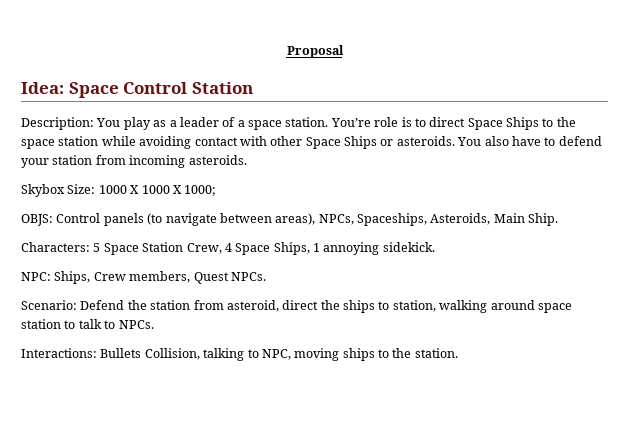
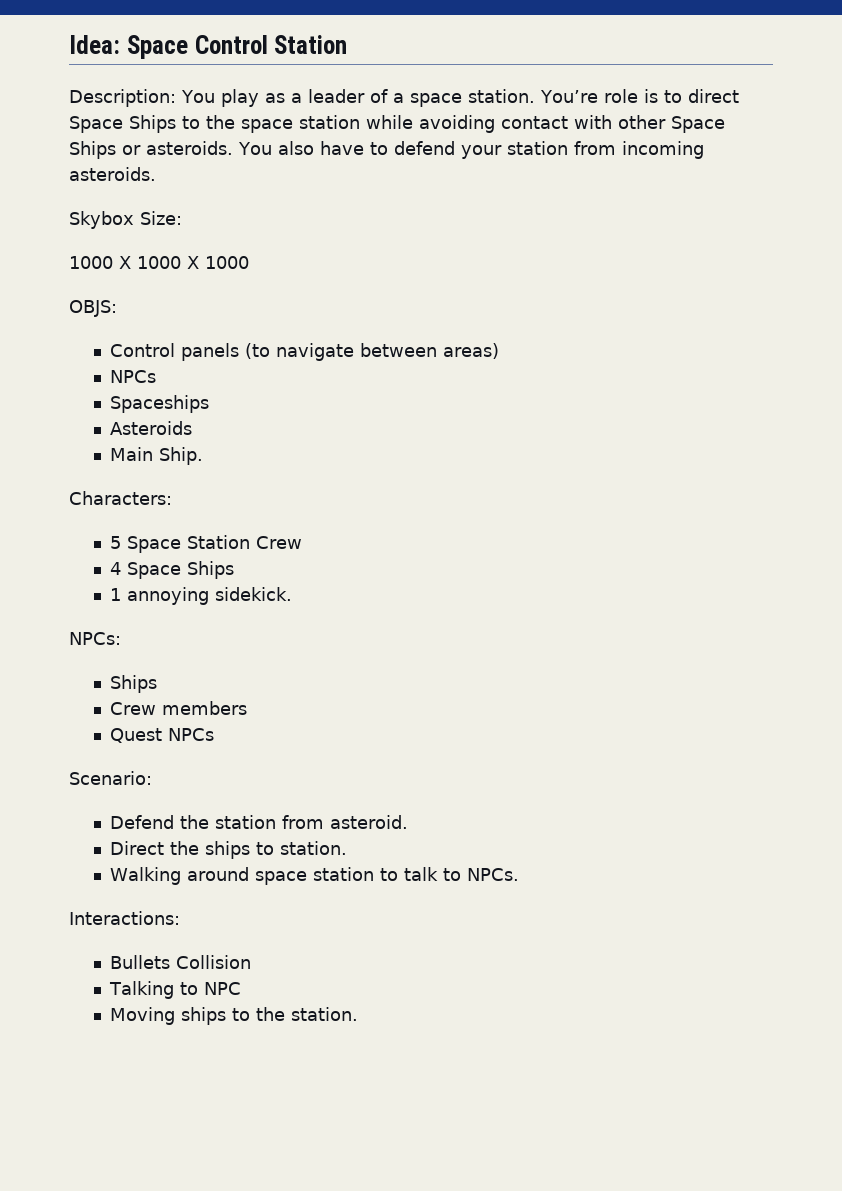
- Proposal
- Skybox Size: 1000 X 1000 X 1000;
+ Skybox Size:
+ 1000 X 1000 X 1000
- OBJS: Control panels (to navigate between areas), NPCs, Spaceships, Asteroids, Main Ship.
+ OBJS:
+ Control panels (to navigate between areas)
+ NPCs
+ Spaceships
+ Asteroids
+ Main Ship.
- Characters: 5 Space Station Crew, 4 Space Ships, 1 annoying sidekick.
+ Characters:
+ 5 Space Station Crew
+ 4 Space Ships
+ 1 annoying sidekick.
- NPC: Ships, Crew members, Quest NPCs.
+ NPCs:
+ Ships
+ Crew members
+ Quest NPCs
- Scenario: Defend the station from asteroid, direct the ships to station, walking around space station to talk to NPCs.
+ Scenario:
+ Defend the station from asteroid.
+ Direct the ships to station.
+ Walking around space station to talk to NPCs.
- Interactions: Bullets Collision, talking to NPC, moving ships to the station.
+ Interactions:
+ Bullets Collision
+ Talking to NPC
+ Moving ships to the station.

